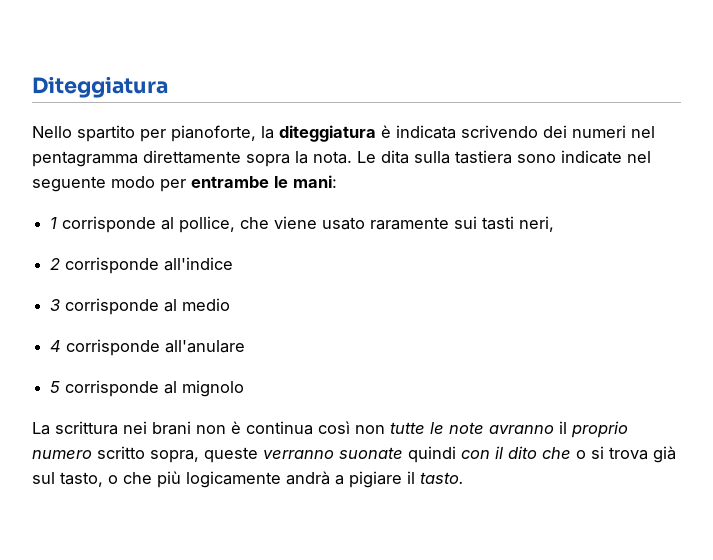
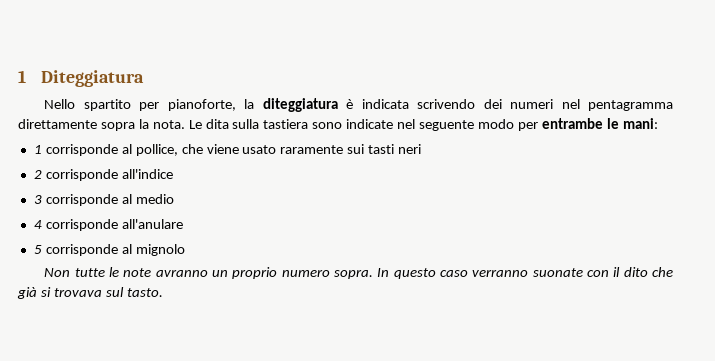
- Diteggiatura
+ 1 Diteggiatura
- 1 corrisponde al pollice, che viene usato raramente sui tasti neri,
+ 1 corrisponde al pollice, che viene usato raramente sui tasti neri
- La scrittura nei brani non è continua così non tutte le note avranno il proprio numero scritto sopra, queste verranno suonate quindi con il dito che o si trova già sul tasto, o che più logicamente andrà a pigiare il tasto.
+ Non tutte le note avranno un proprio numero sopra. In questo caso verranno suonate con il dito che già si trovava sul tasto.

